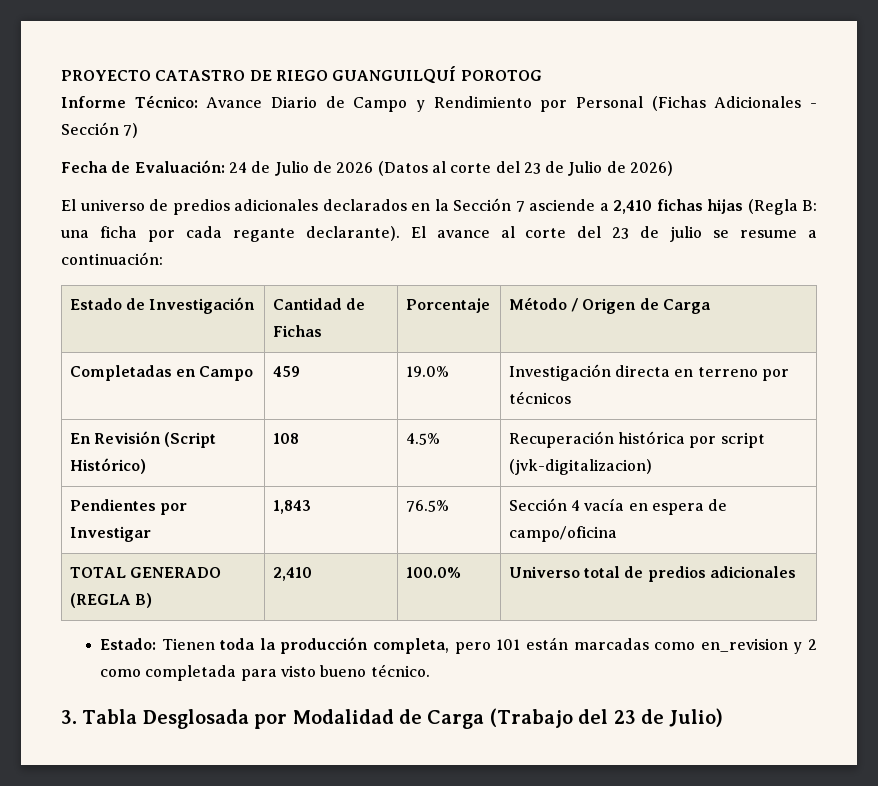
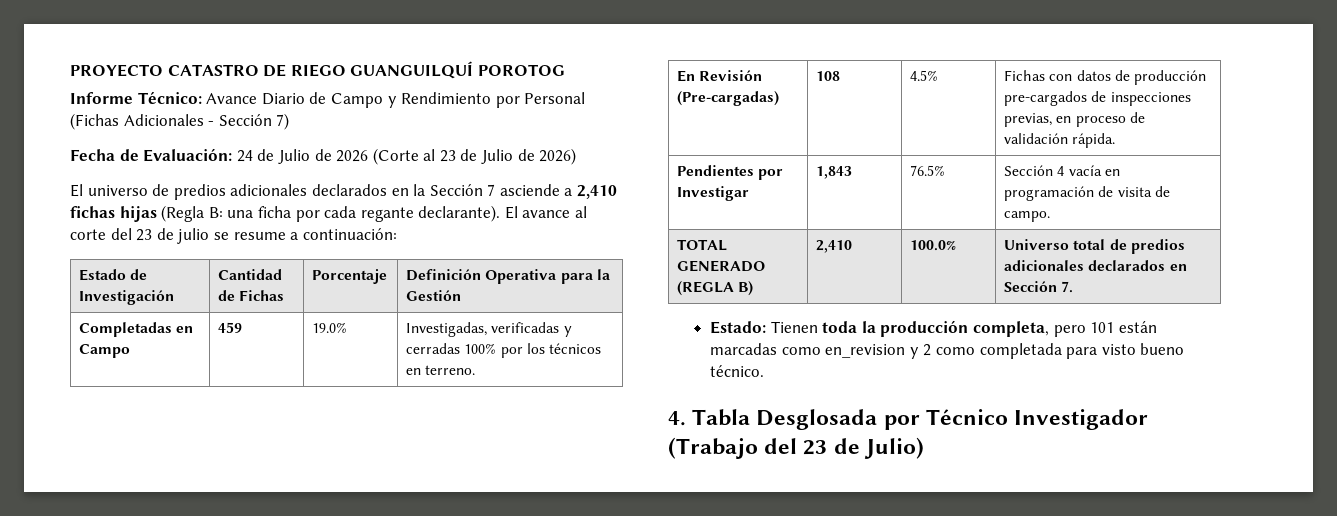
- Fecha de Evaluación: 24 de Julio de 2026 (Datos al corte del 23 de Julio de 2026)
+ Fecha de Evaluación: 24 de Julio de 2026 (Corte al 23 de Julio de 2026)
- Estado de Investigación | Cantidad de Fichas | Porcentaje | Método / Origen de Carga
+ Estado de Investigación | Cantidad de Fichas | Porcentaje | Definición Operativa para la Gestión
- Completadas en Campo | 459 | 19.0% | Investigación directa en terreno por técnicos
+ Completadas en Campo | 459 | 19.0% | Investigadas, verificadas y cerradas 100% por los técnicos en terreno.
- En Revisión (Script Histórico) | 108 | 4.5% | Recuperación histórica por script (jvk-digitalizacion)
+ En Revisión (Pre-cargadas) | 108 | 4.5% | Fichas con datos de producción pre-cargados de inspecciones previas, en proceso de validación rápida.
- Pendientes por Investigar | 1,843 | 76.5% | Sección 4 vacía en espera de campo/oficina
+ Pendientes por Investigar | 1,843 | 76.5% | Sección 4 vacía en programación de visita de campo.
- TOTAL GENERADO (REGLA B) | 2,410 | 100.0% | Universo total de predios adicionales
+ TOTAL GENERADO (REGLA B) | 2,410 | 100.0% | Universo total de predios adicionales declarados en Sección 7.
- 3. Tabla Desglosada por Modalidad de Carga (Trabajo del 23 de Julio)
+ 4. Tabla Desglosada por Técnico Investigador (Trabajo del 23 de Julio)

